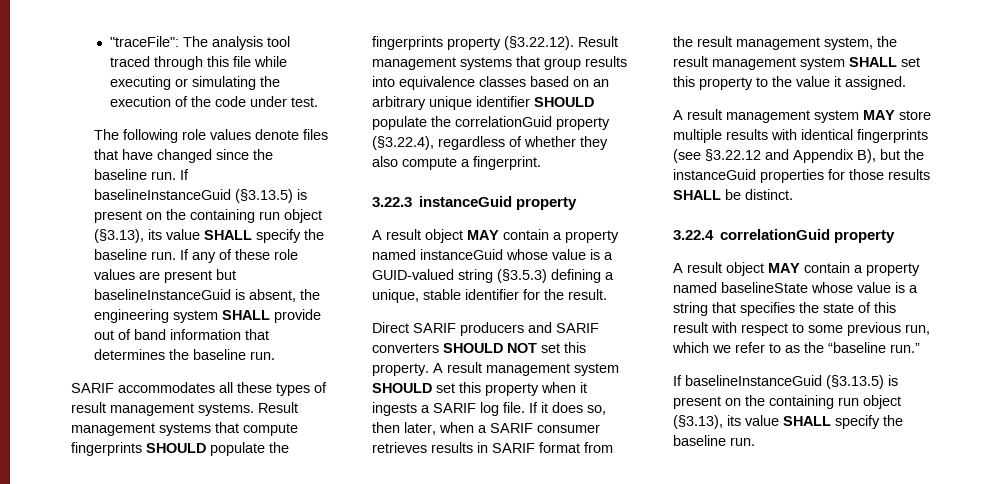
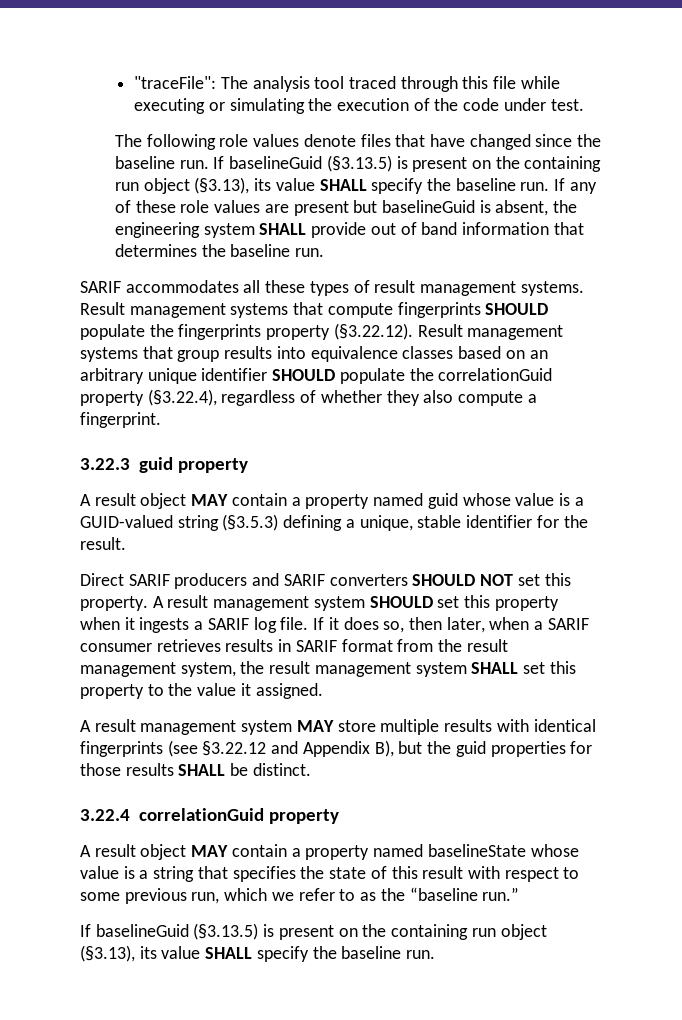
- The following role values denote files that have changed since the baseline run. If baselineInstanceGuid (§3.13.5) is present on the containing run object (§3.13), its value SHALL specify the baseline run.
+ The following role values denote files that have changed since the baseline run. If baselineGuid (§3.13.5) is present on the containing run object (§3.13), its value SHALL specify the baseline run.
- If any of these role values are present but baselineInstanceGuid is absent, the engineering system SHALL provide out of band information that determines the baseline run.
+ If any of these role values are present but baselineGuid is absent, the engineering system SHALL provide out of band information that determines the baseline run.
- 3.22.3 instanceGuid property
- A result object MAY contain a property named instanceGuid whose value is a GUID-valued string (§3.5.3) defining a unique, stable identifier for the result.
+ 3.22.3 guid property
+ A result object MAY contain a property named guid whose value is a GUID-valued string (§3.5.3) defining a unique, stable identifier for the result.
- A result management system MAY store multiple results with identical fingerprints (see §3.22.12 and Appendix B), but the instanceGuid properties for those results SHALL be distinct.
+ A result management system MAY store multiple results with identical fingerprints (see §3.22.12 and Appendix B), but the guid properties for those results SHALL be distinct.
  A result object MAY contain a property named baselineState whose value is a string that specifies the state of this result with respect to some previous run, which we refer to as the “baseline run.”
- If baselineInstanceGuid (§3.13.5) is present on the containing run object (§3.13), its value SHALL specify the baseline run.
+ If baselineGuid (§3.13.5) is present on the containing run object (§3.13), its value SHALL specify the baseline run.

